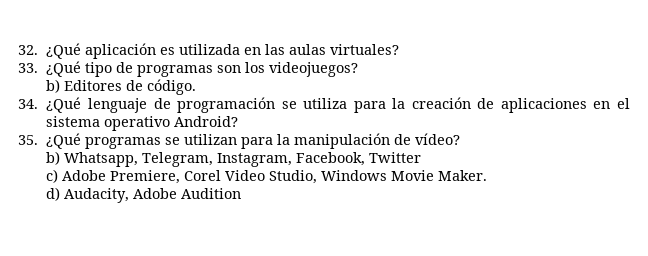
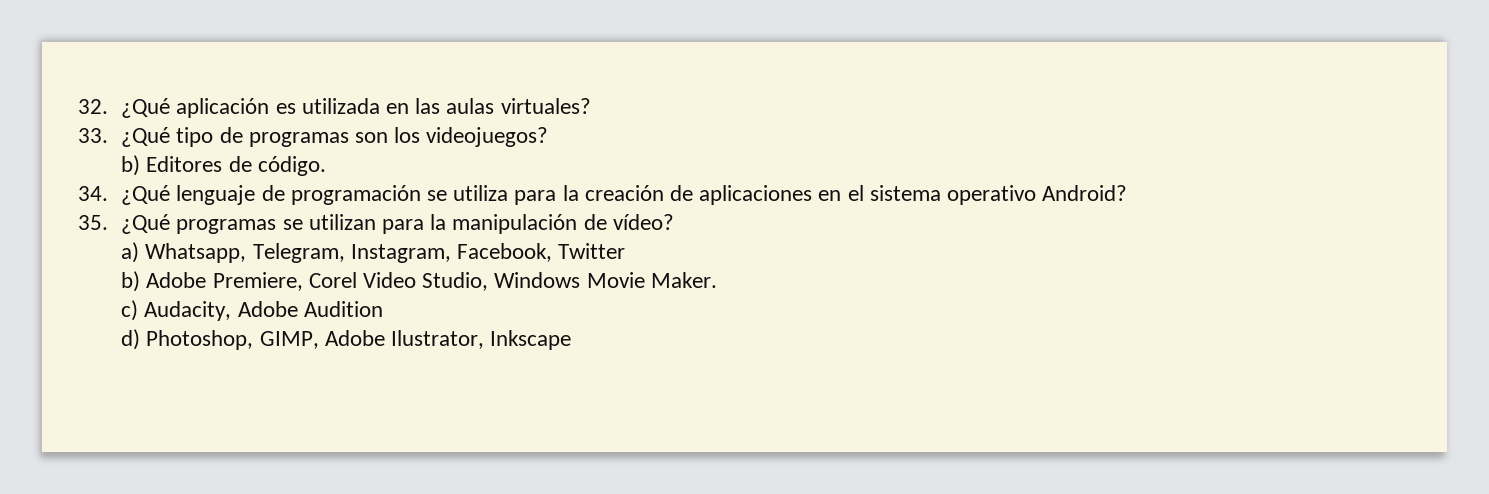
- b) Whatsapp, Telegram, Instagram, Facebook, Twitter
+ a) Whatsapp, Telegram, Instagram, Facebook, Twitter
- c) Adobe Premiere, Corel Video Studio, Windows Movie Maker.
+ b) Adobe Premiere, Corel Video Studio, Windows Movie Maker.
- d) Audacity, Adobe Audition
+ c) Audacity, Adobe Audition
+ d) Photoshop, GIMP, Adobe Ilustrator, Inkscape

